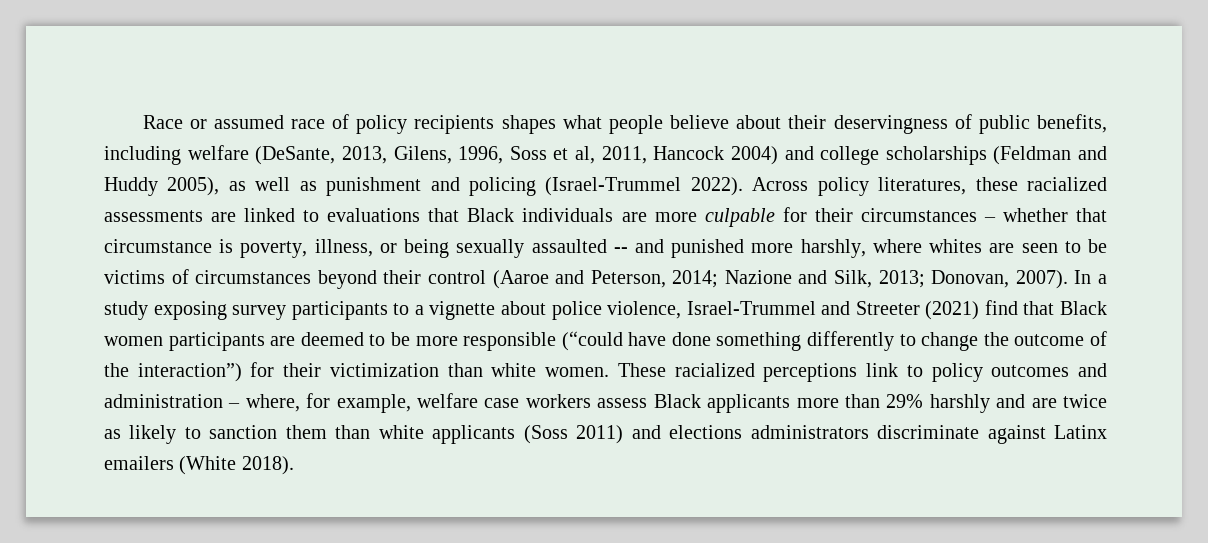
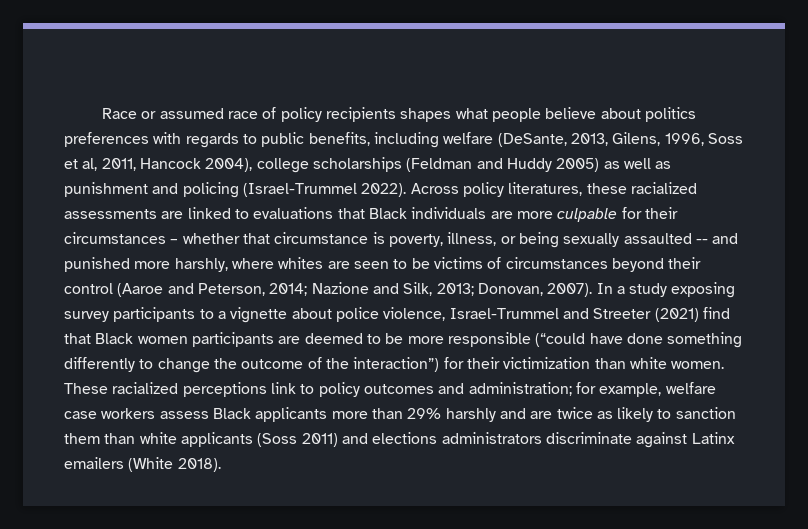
- Race or assumed race of policy recipients shapes what people believe about their deservingness of public benefits, including welfare (DeSante, 2013, Gilens, 1996, Soss et al, 2011, Hancock 2004) and college scholarships (Feldman and Huddy 2005), as well as punishment and policing (Israel-Trummel 2022).
+ Race or assumed race of policy recipients shapes what people believe about politics preferences with regards to public benefits, including welfare (DeSante, 2013, Gilens, 1996, Soss et al, 2011, Hancock 2004), college scholarships (Feldman and Huddy 2005) as well as punishment and policing (Israel-Trummel 2022).
- These racialized perceptions link to policy outcomes and administration – where, for example, welfare case workers assess Black applicants more than 29% harshly and are twice as likely to sanction them than white applicants (Soss 2011) and elections administrators discriminate against Latinx emailers (White 2018).
+ These racialized perceptions link to policy outcomes and administration; for example, welfare case workers assess Black applicants more than 29% harshly and are twice as likely to sanction them than white applicants (Soss 2011) and elections administrators discriminate against Latinx emailers (White 2018).

